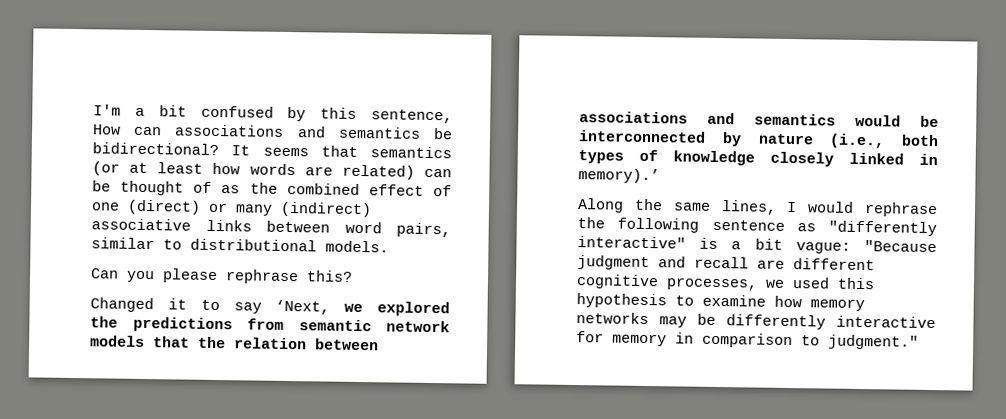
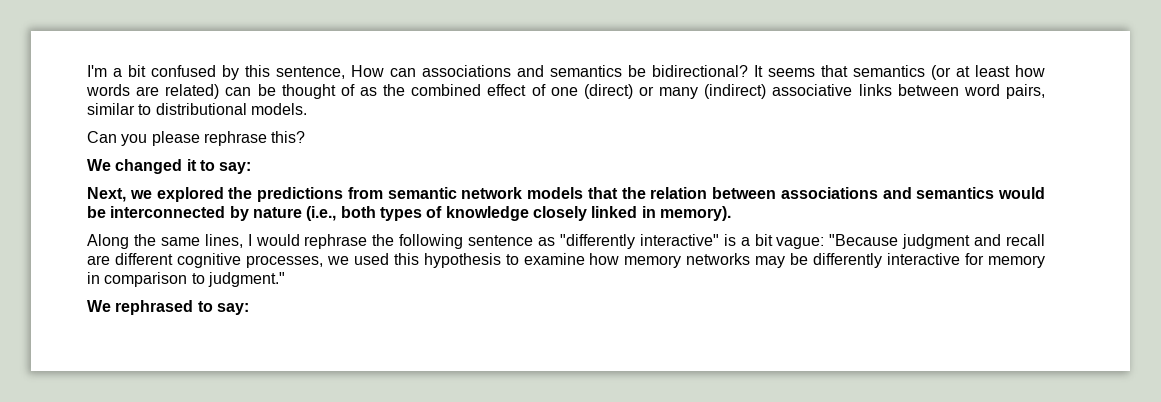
- Changed it to say ‘Next, we explored the predictions from semantic network models that the relation between associations and semantics would be interconnected by nature (i.e., both types of knowledge closely linked in memory).’
+ We changed it to say:
+ Next, we explored the predictions from semantic network models that the relation between associations and semantics would be interconnected by nature (i.e., both types of knowledge closely linked in memory).
+ We rephrased to say:

